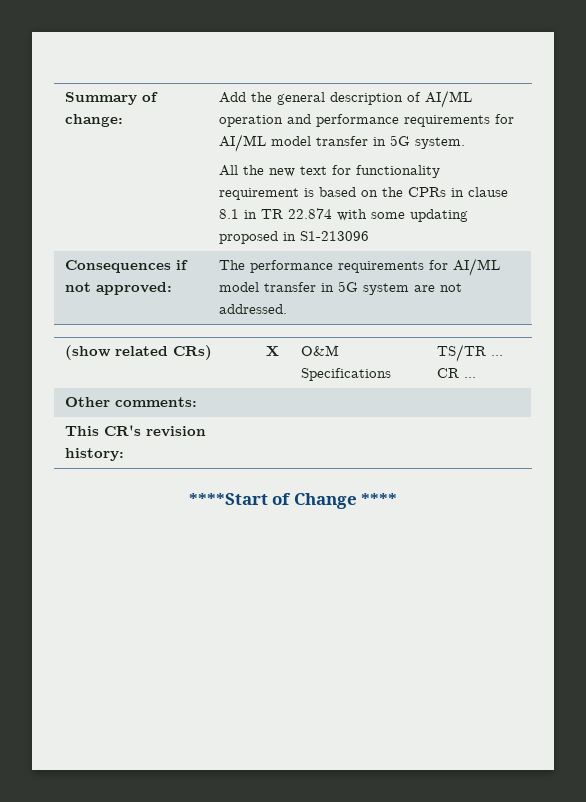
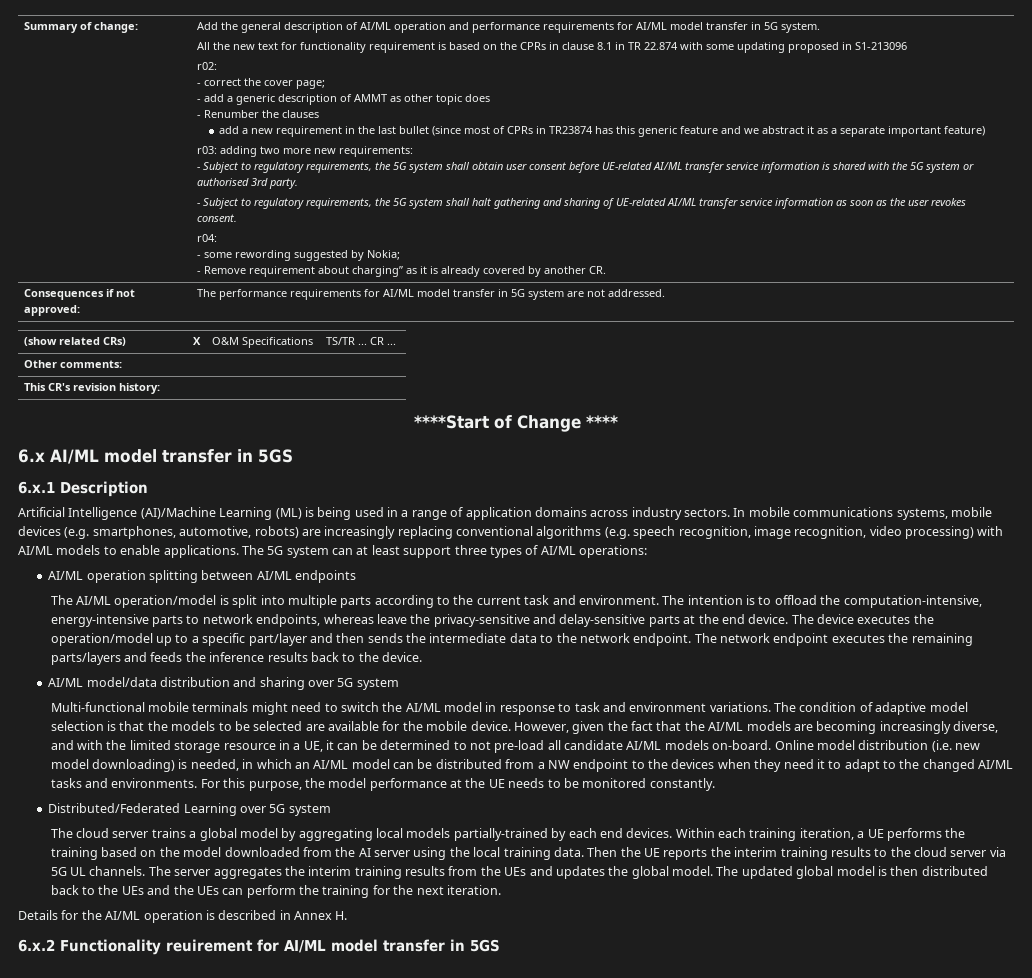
+ r02:
+ - correct the cover page;
+ - add a generic description of AMMT as other topic does
+ - Renumber the clauses
+ add a new requirement in the last bullet (since most of CPRs in TR23874 has this generic feature and we abstract it as a separate important feature)
+ r03: adding two more new requirements:
+ - Subject to regulatory requirements, the 5G system shall obtain user consent before UE-related AI/ML transfer service information is shared with the 5G system or authorised 3rd party.
+ - Subject to regulatory requirements, the 5G system shall halt gathering and sharing of UE-related AI/ML transfer service information as soon as the user revokes consent.
+ r04:
+ - some rewording suggested by Nokia;
+ - Remove requirement about charging” as it is already covered by another CR.
+ 6.x AI/ML model transfer in 5GS
+ 6.x.1 Description
+ Artificial Intelligence (AI)/Machine Learning (ML) is being used in a range of application domains across industry sectors. In mobile communications systems, mobile devices (e.g. smartphones, automotive, robots) are increasingly replacing conventional algorithms (e.g. speech recognition, image recognition, video processing) with AI/ML models to enable applications. The 5G system can at least support three types of AI/ML operations:
+ AI/ML operation splitting between AI/ML endpoints
+ The AI/ML operation/model is split into multiple parts according to the current task and environment. The intention is to offload the computation-intensive, energy-intensive parts to network endpoints, whereas leave the privacy-sensitive and delay-sensitive parts at the end device. The device executes the operation/model up to a specific part/layer and then sends the intermediate data to the network endpoint. The network endpoint executes the remaining parts/layers and feeds the inference results back to the device.
+ AI/ML model/data distribution and sharing over 5G system
+ Multi-functional mobile terminals might need to switch the AI/ML model in response to task and environment variations. The condition of adaptive model selection is that the models to be selected are available for the mobile device. However, given the fact that the AI/ML models are becoming increasingly diverse, and with the limited storage resource in a UE, it can be determined to not pre-load all candidate AI/ML models on-board. Online model distribution (i.e. new model downloading) is needed, in which an AI/ML model can be distributed from a NW endpoint to the devices when they need it to adapt to the changed AI/ML tasks and environments. For this purpose, the model performance at the UE needs to be monitored constantly.
+ Distributed/Federated Learning over 5G system
+ The cloud server trains a global model by aggregating local models partially-trained by each end devices. Within each training iteration, a UE performs the training based on the model downloaded from the AI server using the local training data. Then the UE reports the interim training results to the cloud server via 5G UL channels. The server aggregates the interim training results from the UEs and updates the global model. The updated global model is then distributed back to the UEs and the UEs can perform the training for the next iteration.
+ Details for the AI/ML operation is described in Annex H.
+ 6.x.2 Functionality reuirement for AI/ML model transfer in 5GS

